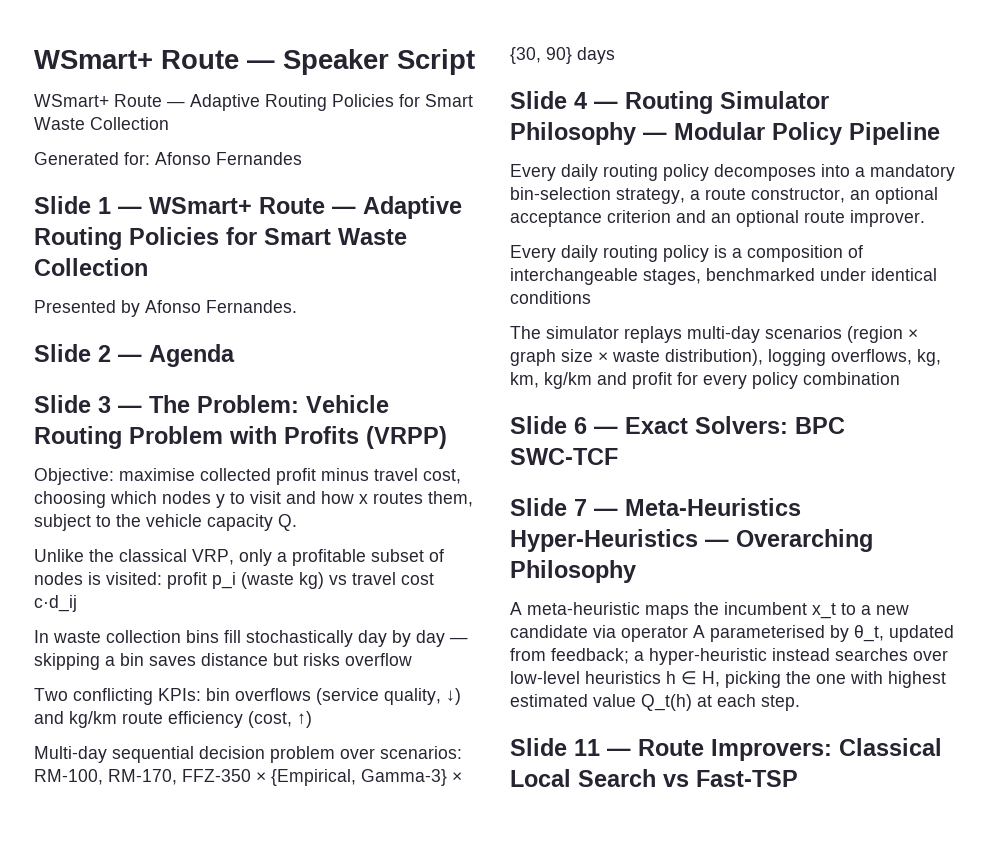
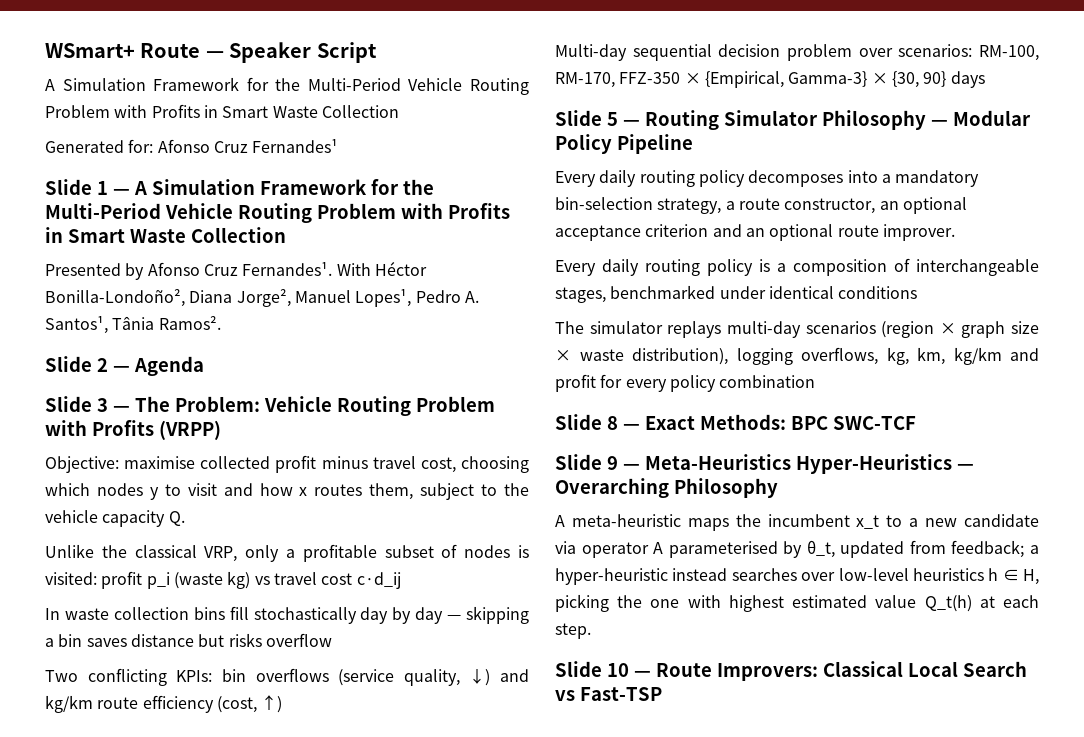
  WSmart+ Route — Speaker Script
- WSmart+ Route — Adaptive Routing Policies for Smart Waste Collection
+ A Simulation Framework for the Multi-Period Vehicle Routing Problem with Profits in Smart Waste Collection
- Generated for: Afonso Fernandes
+ Generated for: Afonso Cruz Fernandes¹
- Slide 1 — WSmart+ Route — Adaptive Routing Policies for Smart Waste Collection
+ Slide 1 — A Simulation Framework for the Multi-Period Vehicle Routing Problem with Profits in Smart Waste Collection
- Presented by Afonso Fernandes.
+ Presented by Afonso Cruz Fernandes¹. With Héctor Bonilla-Londoño², Diana Jorge², Manuel Lopes¹, Pedro A. Santos¹, Tânia Ramos².
- Slide 4 — Routing Simulator Philosophy — Modular Policy Pipeline
+ Slide 5 — Routing Simulator Philosophy — Modular Policy Pipeline
- Slide 6 — Exact Solvers: BPC SWC-TCF
+ Slide 8 — Exact Methods: BPC SWC-TCF
- Slide 7 — Meta-Heuristics Hyper-Heuristics — Overarching Philosophy
+ Slide 9 — Meta-Heuristics Hyper-Heuristics — Overarching Philosophy
- Slide 11 — Route Improvers: Classical Local Search vs Fast-TSP
+ Slide 10 — Route Improvers: Classical Local Search vs Fast-TSP

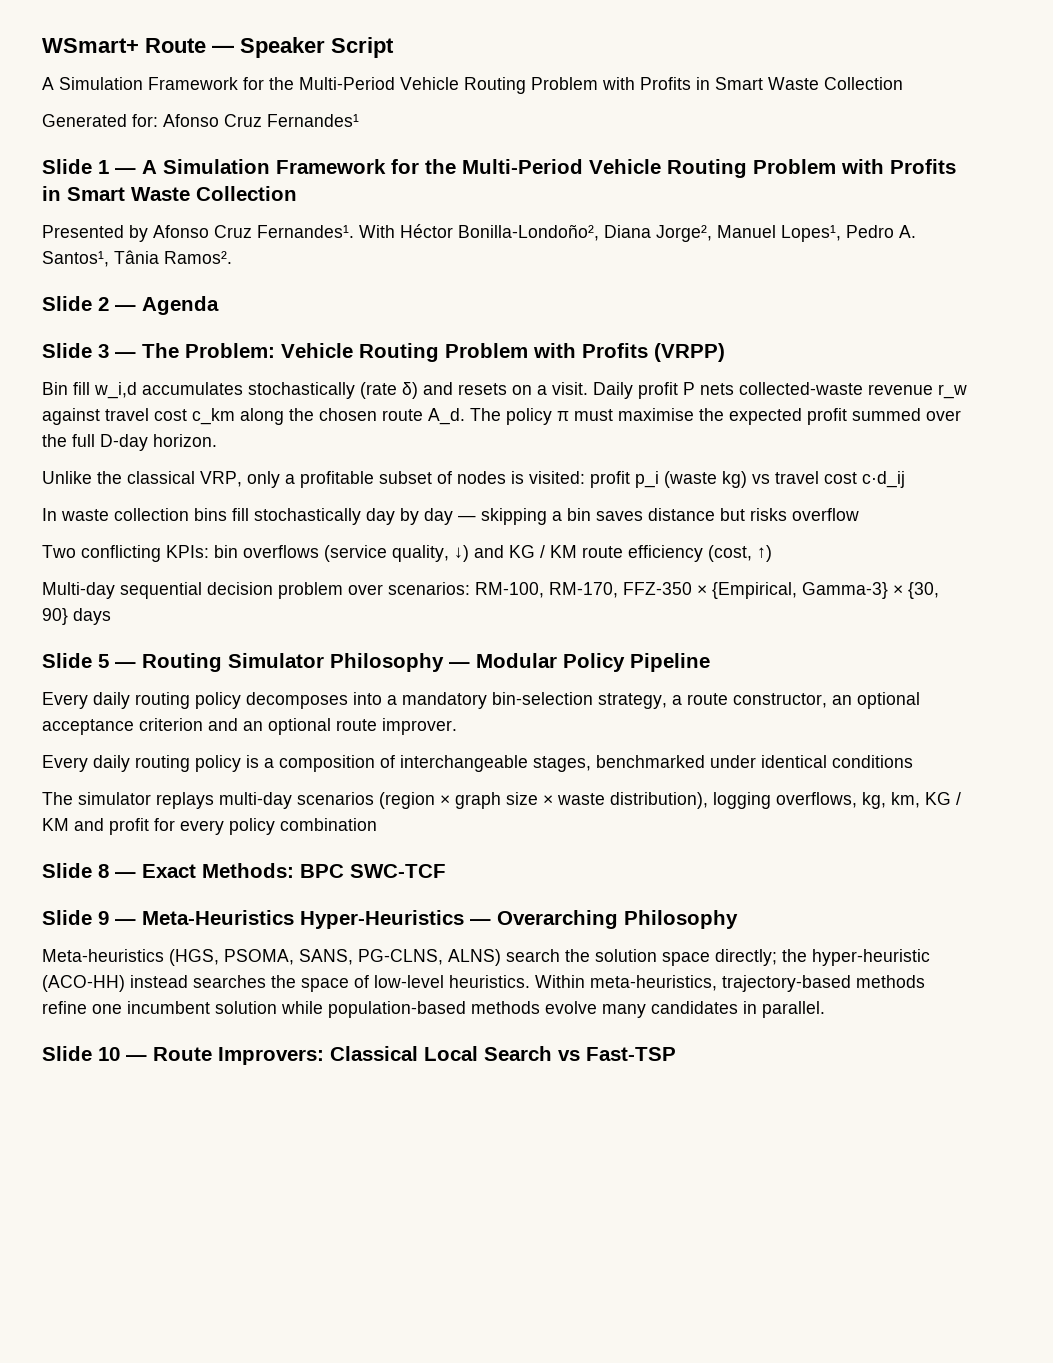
- Objective: maximise collected profit minus travel cost, choosing which nodes y to visit and how x routes them, subject to the vehicle capacity Q.
+ Bin fill w_i,d accumulates stochastically (rate δ) and resets on a visit. Daily profit P nets collected-waste revenue r_w against travel cost c_km along the chosen route A_d. The policy π must maximise the expected profit summed over the full D-day horizon.
- Two conflicting KPIs: bin overflows (service quality, ↓) and kg/km route efficiency (cost, ↑)
+ Two conflicting KPIs: bin overflows (service quality, ↓) and KG / KM route efficiency (cost, ↑)
- The simulator replays multi-day scenarios (region × graph size × waste distribution), logging overflows, kg, km, kg/km and profit for every policy combination
+ The simulator replays multi-day scenarios (region × graph size × waste distribution), logging overflows, kg, km, KG / KM and profit for every policy combination
- A meta-heuristic maps the incumbent x_t to a new candidate via operator A parameterised by θ_t, updated from feedback; a hyper-heuristic instead searches over low-level heuristics h ∈ H, picking the one with highest estimated value Q_t(h) at each step.
+ Meta-heuristics (HGS, PSOMA, SANS, PG-CLNS, ALNS) search the solution space directly; the hyper-heuristic (ACO-HH) instead searches the space of low-level heuristics. Within meta-heuristics, trajectory-based methods refine one incumbent solution while population-based methods evolve many candidates in parallel.

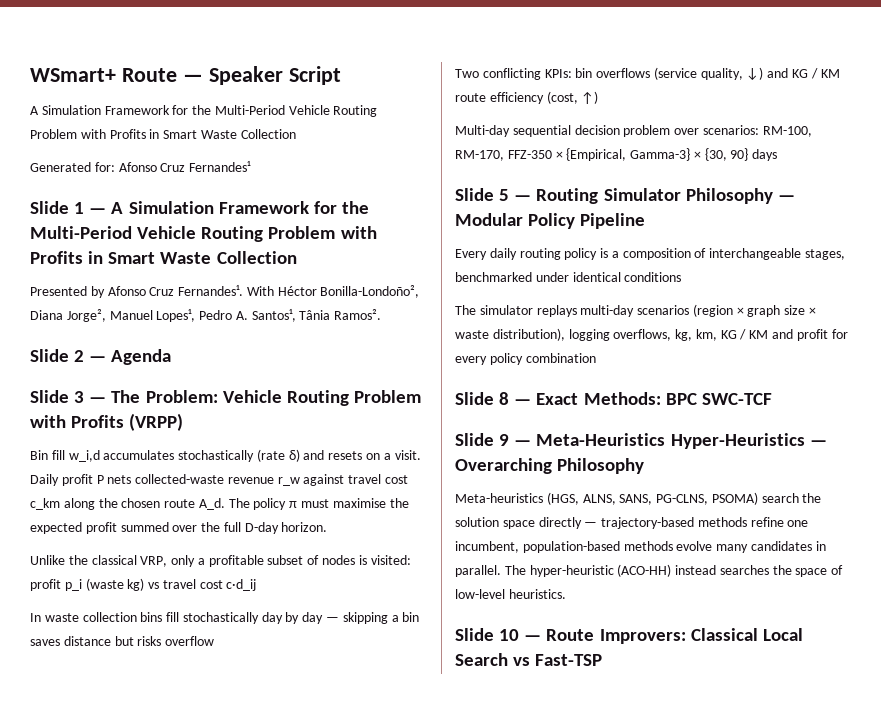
- Every daily routing policy decomposes into a mandatory bin-selection strategy, a route constructor, an optional acceptance criterion and an optional route improver.
- Meta-heuristics (HGS, PSOMA, SANS, PG-CLNS, ALNS) search the solution space directly; the hyper-heuristic (ACO-HH) instead searches the space of low-level heuristics. Within meta-heuristics, trajectory-based methods refine one incumbent solution while population-based methods evolve many candidates in parallel.
+ Meta-heuristics (HGS, ALNS, SANS, PG-CLNS, PSOMA) search the solution space directly — trajectory-based methods refine one incumbent, population-based methods evolve many candidates in parallel. The hyper-heuristic (ACO-HH) instead searches the space of low-level heuristics.

